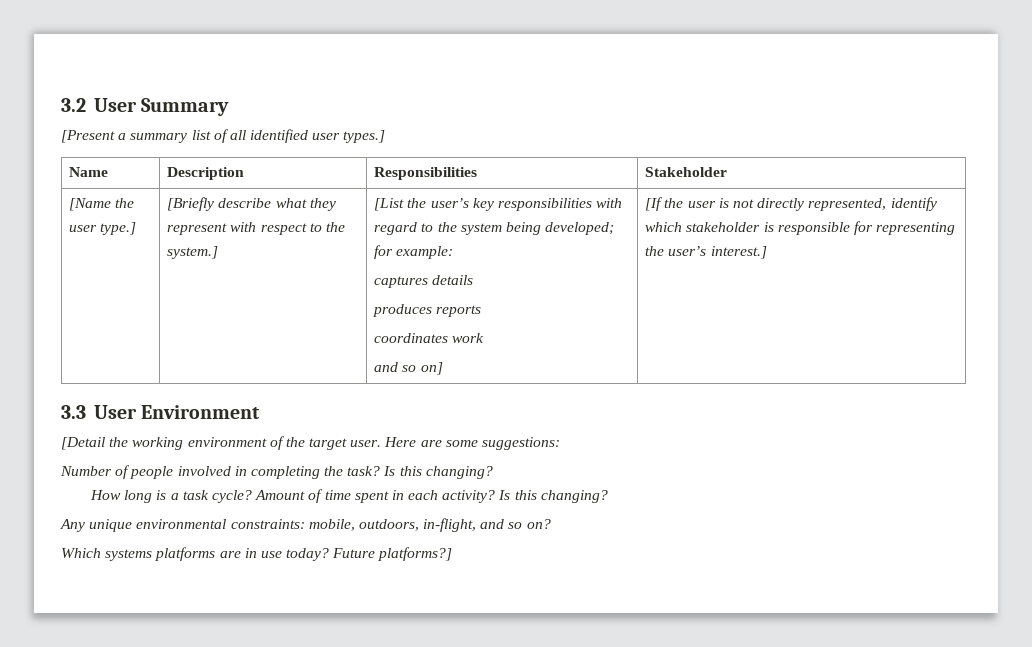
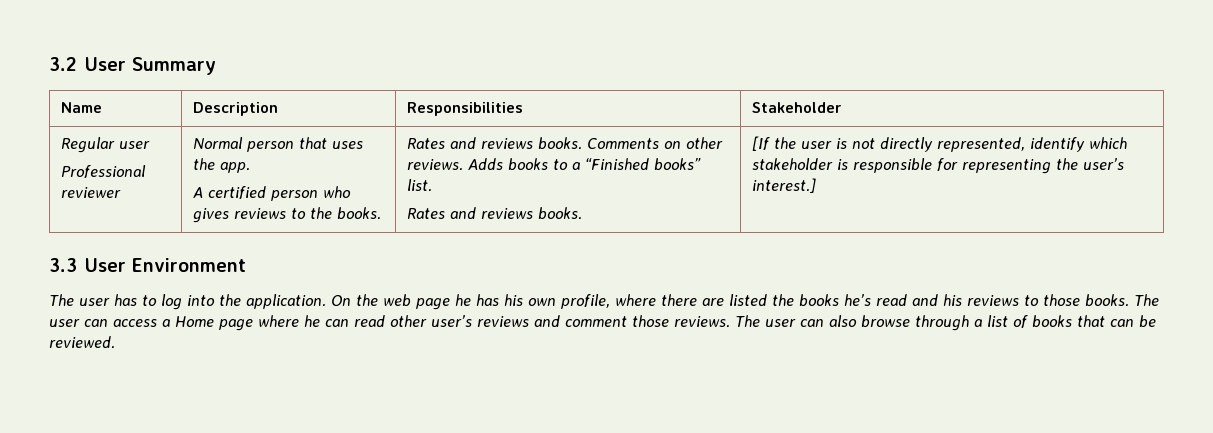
- [Present a summary list of all identified user types.]
  Name | Description | Responsibilities | Stakeholder
- [Name the user type.] | [Briefly describe what they represent with respect to the system.] | [List the user’s key responsibilities with regard to the system being developed; for example:
- captures details
- produces reports
- coordinates work
- and so on]
+ Regular user
+ Professional reviewer | Normal person that uses the app.
+ A certified person who gives reviews to the books. | Rates and reviews books. Comments on other reviews. Adds books to a “Finished books” list.
+ Rates and reviews books.
- [Detail the working environment of the target user. Here are some suggestions:
- Number of people involved in completing the task? Is this changing?
- How long is a task cycle? Amount of time spent in each activity? Is this changing?
- Any unique environmental constraints: mobile, outdoors, in-flight, and so on?
- Which systems platforms are in use today? Future platforms?]
+ The user has to log into the application. On the web page he has his own profile, where there are listed the books he’s read and his reviews to those books. The user can access a Home page where he can read other user’s reviews and comment those reviews. The user can also browse through a list of books that can be reviewed.

